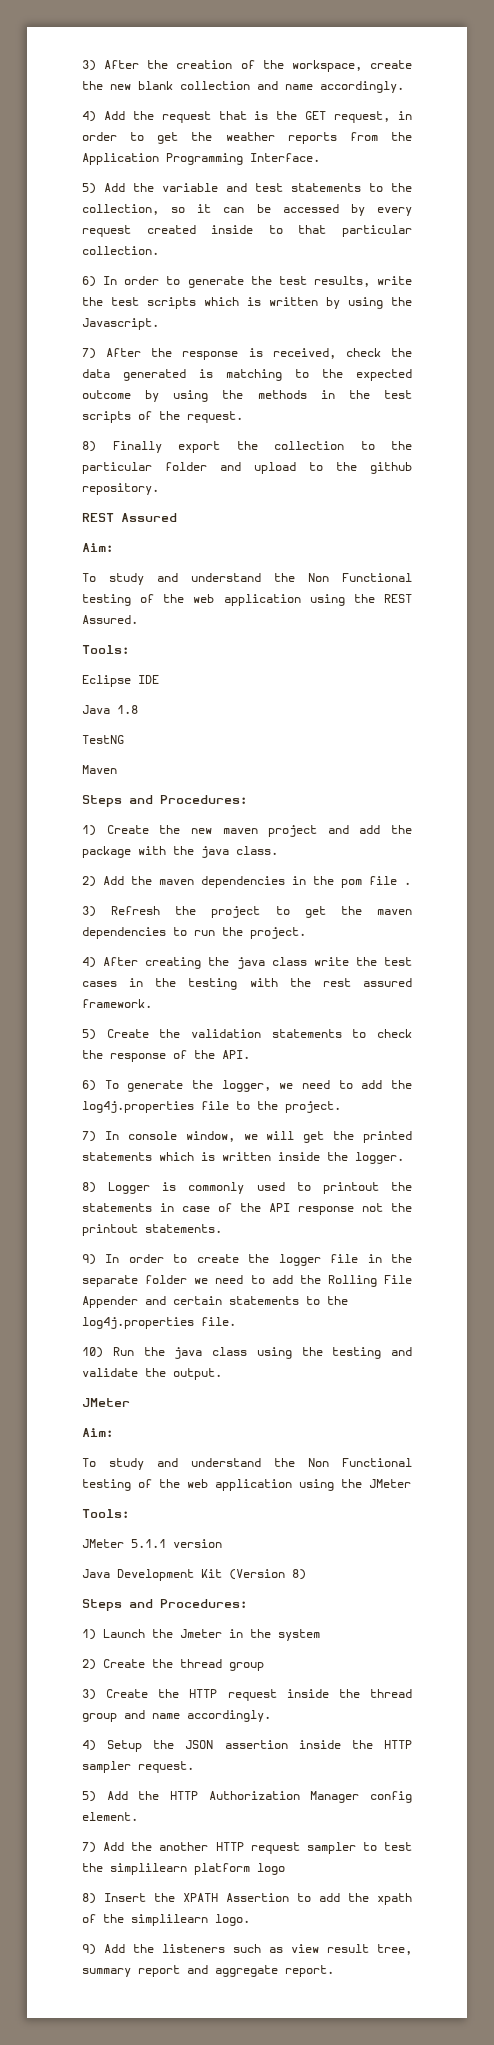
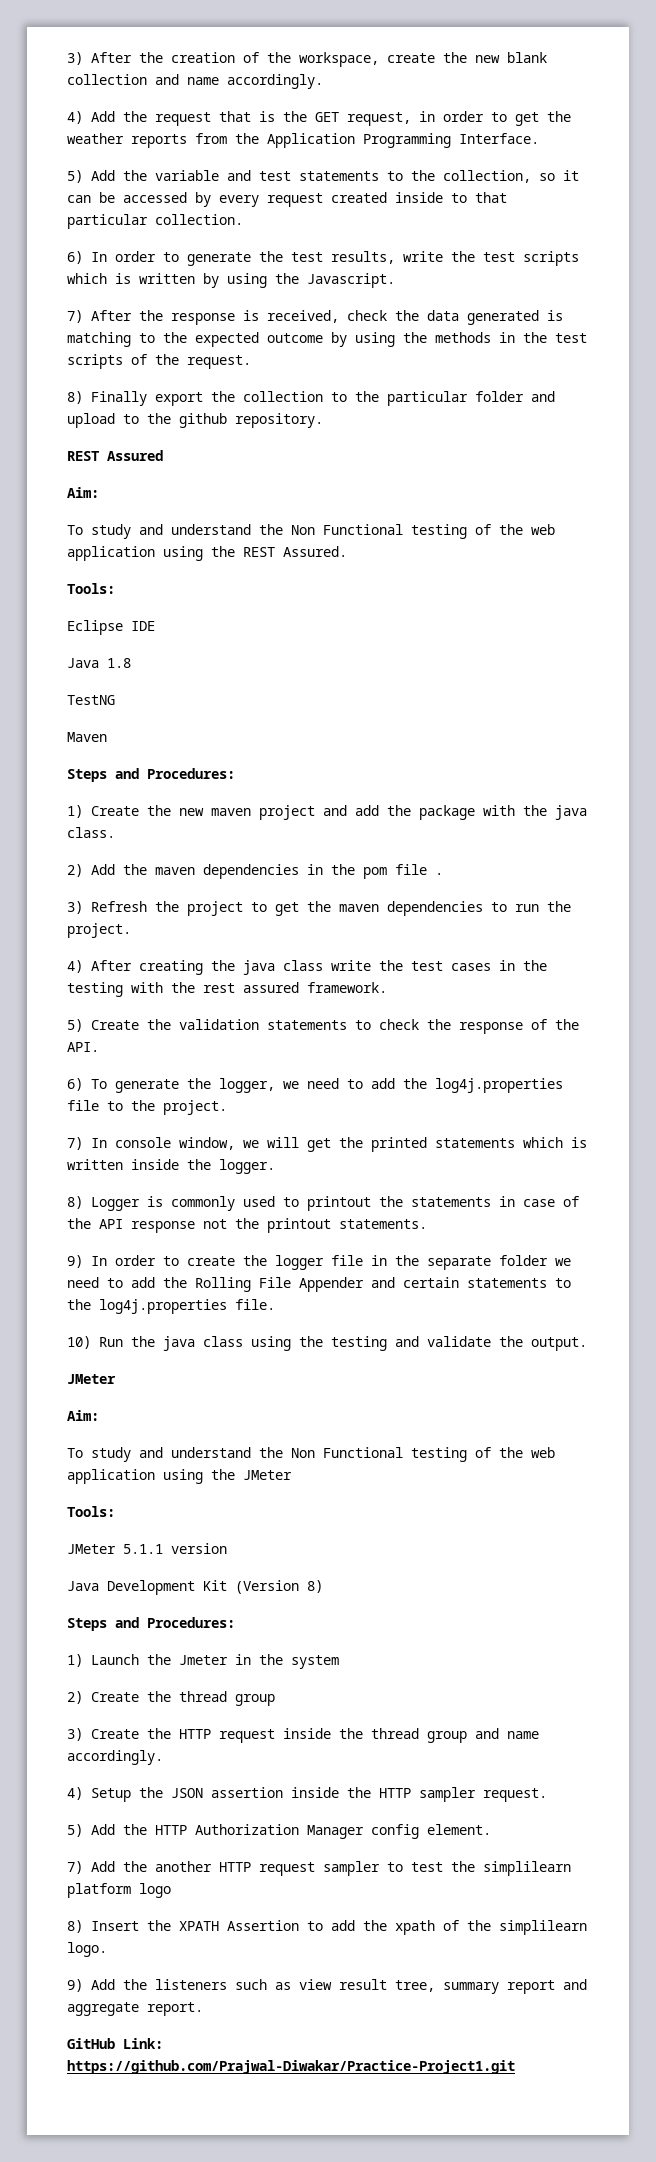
+ GitHub Link: https://github.com/Prajwal-Diwakar/Practice-Project1.git

